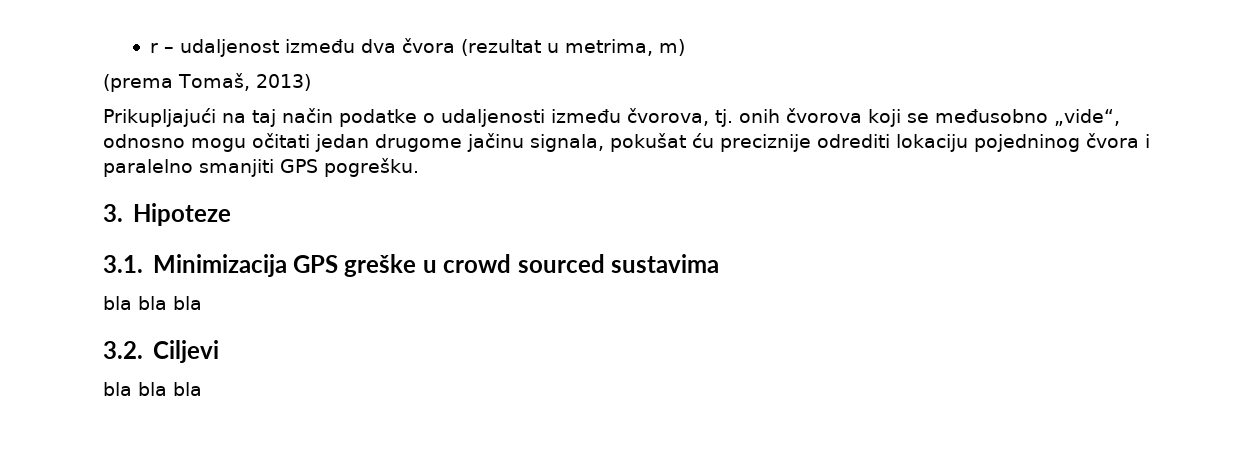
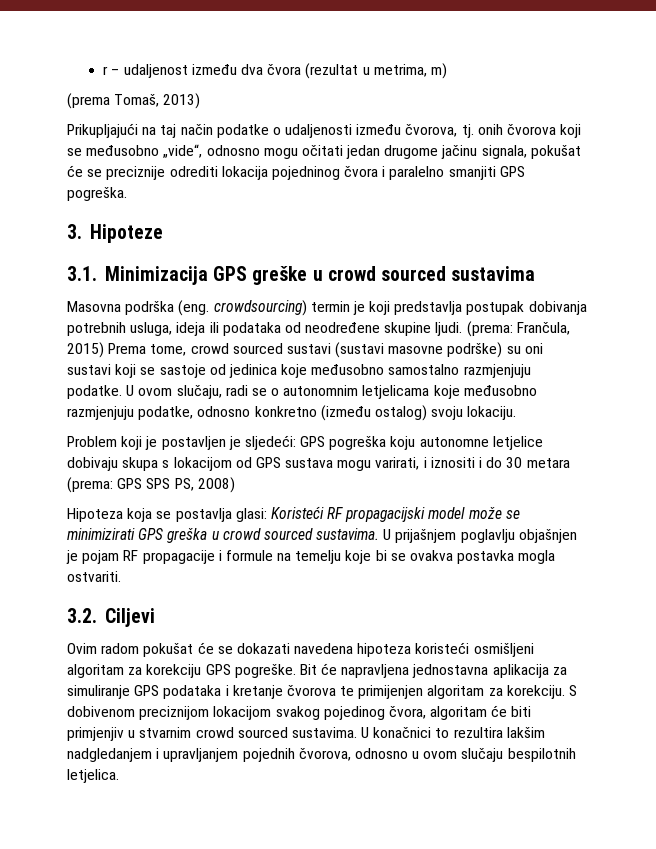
- Prikupljajući na taj način podatke o udaljenosti između čvorova, tj. onih čvorova koji se međusobno „vide“, odnosno mogu očitati jedan drugome jačinu signala, pokušat ću preciznije odrediti lokaciju pojedninog čvora i paralelno smanjiti GPS pogrešku.
+ Prikupljajući na taj način podatke o udaljenosti između čvorova, tj. onih čvorova koji se međusobno „vide“, odnosno mogu očitati jedan drugome jačinu signala, pokušat će se preciznije odrediti lokacija pojedninog čvora i paralelno smanjiti GPS pogreška.
  3.1. Minimizacija GPS greške u crowd sourced sustavima
- bla bla bla
+ Masovna podrška (eng. crowdsourcing) termin je koji predstavlja postupak dobivanja potrebnih usluga, ideja ili podataka od neodređene skupine ljudi. (prema: Frančula, 2015) Prema tome, crowd sourced sustavi (sustavi masovne podrške) su oni sustavi koji se sastoje od jedinica koje međusobno samostalno razmjenjuju podatke. U ovom slučaju, radi se o autonomnim letjelicama koje međusobno razmjenjuju podatke, odnosno konkretno (između ostalog) svoju lokaciju.
+ Problem koji je postavljen je sljedeći: GPS pogreška koju autonomne letjelice dobivaju skupa s lokacijom od GPS sustava mogu varirati, i iznositi i do 30 metara (prema: GPS SPS PS, 2008)
+ Hipoteza koja se postavlja glasi: Koristeći RF propagacijski model može se minimizirati GPS greška u crowd sourced sustavima. U prijašnjem poglavlju objašnjen je pojam RF propagacije i formule na temelju koje bi se ovakva postavka mogla ostvariti.
  3.2. Ciljevi
- bla bla bla
+ Ovim radom pokušat će se dokazati navedena hipoteza koristeći osmišljeni algoritam za korekciju GPS pogreške. Bit će napravljena jednostavna aplikacija za simuliranje GPS podataka i kretanje čvorova te primijenjen algoritam za korekciju. S dobivenom preciznijom lokacijom svakog pojedinog čvora, algoritam će biti primjenjiv u stvarnim crowd sourced sustavima. U konačnici to rezultira lakšim nadgledanjem i upravljanjem pojednih čvorova, odnosno u ovom slučaju bespilotnih letjelica.

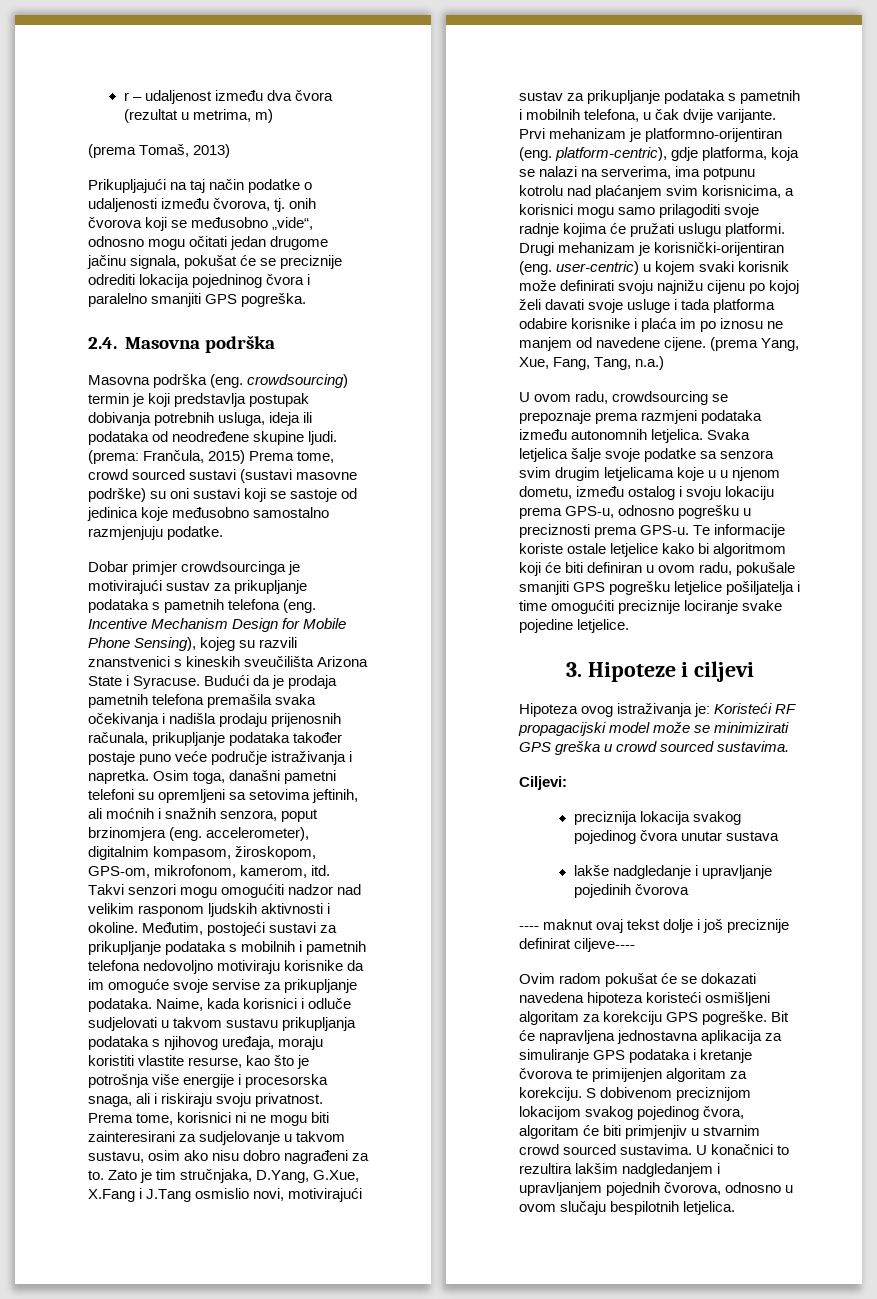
- 3. Hipoteze
- 3.1. Minimizacija GPS greške u crowd sourced sustavima
+ 2.4. Masovna podrška
- (prema: Frančula, 2015) Prema tome, crowd sourced sustavi (sustavi masovne podrške) su oni sustavi koji se sastoje od jedinica koje međusobno samostalno razmjenjuju podatke. U ovom slučaju, radi se o autonomnim letjelicama koje međusobno razmjenjuju podatke, odnosno konkretno (između ostalog) svoju lokaciju.
- Problem koji je postavljen je sljedeći: GPS pogreška koju autonomne letjelice dobivaju skupa s lokacijom od GPS sustava mogu varirati, i iznositi i do 30 metara (prema: GPS SPS PS, 2008)
- Hipoteza koja se postavlja glasi: Koristeći RF propagacijski model može se minimizirati GPS greška u crowd sourced sustavima. U prijašnjem poglavlju objašnjen je pojam RF propagacije i formule na temelju koje bi se ovakva postavka mogla ostvariti.
- 3.2. Ciljevi
+ (prema: Frančula, 2015) Prema tome, crowd sourced sustavi (sustavi masovne podrške) su oni sustavi koji se sastoje od jedinica koje međusobno samostalno razmjenjuju podatke.
+ Dobar primjer crowdsourcinga je motivirajući sustav za prikupljanje podataka s pametnih telefona (eng. Incentive Mechanism Design for Mobile Phone Sensing), kojeg su razvili znanstvenici s kineskih sveučilišta Arizona State i Syracuse. Budući da je prodaja pametnih telefona premašila svaka očekivanja i nadišla prodaju prijenosnih računala, prikupljanje podataka također postaje puno veće područje istraživanja i napretka. Osim toga, današni pametni telefoni su opremljeni sa setovima jeftinih, ali moćnih i snažnih senzora, poput brzinomjera (eng. accelerometer), digitalnim kompasom, žiroskopom, GPS-om, mikrofonom, kamerom, itd. Takvi senzori mogu omogućiti nadzor nad velikim rasponom ljudskih aktivnosti i okoline. Međutim, postojeći sustavi za prikupljanje podataka s mobilnih i pametnih telefona nedovoljno motiviraju korisnike da im omoguće svoje servise za prikupljanje podataka. Naime, kada korisnici i odluče sudjelovati u takvom sustavu prikupljanja podataka s njihovog uređaja, moraju koristiti vlastite resurse, kao što je potrošnja više energije i procesorska snaga, ali i riskiraju svoju privatnost. Prema tome, korisnici ni ne mogu biti zainteresirani za sudjelovanje u takvom sustavu, osim ako nisu dobro nagrađeni za to. Zato je tim stručnjaka, D.Yang, G.Xue, X.Fang i J.Tang osmislio novi, motivirajući sustav za prikupljanje podataka s pametnih i mobilnih telefona, u čak dvije varijante. Prvi mehanizam je platformno-orijentiran (eng. platform-centric), gdje platforma, koja se nalazi na serverima, ima potpunu kotrolu nad plaćanjem svim korisnicima, a korisnici mogu samo prilagoditi svoje radnje kojima će pružati uslugu platformi. Drugi mehanizam je korisnički-orijentiran (eng. user-centric) u kojem svaki korisnik može definirati svoju najnižu cijenu po kojoj želi davati svoje usluge i tada platforma odabire korisnike i plaća im po iznosu ne manjem od navedene cijene. (prema Yang, Xue, Fang, Tang, n.a.)
+ U ovom radu, crowdsourcing se prepoznaje prema razmjeni podataka između autonomnih letjelica. Svaka letjelica šalje svoje podatke sa senzora svim drugim letjelicama koje u u njenom dometu, između ostalog i svoju lokaciju prema GPS-u, odnosno pogrešku u preciznosti prema GPS-u. Te informacije koriste ostale letjelice kako bi algoritmom koji će biti definiran u ovom radu, pokušale smanjiti GPS pogrešku letjelice pošiljatelja i time omogućiti preciznije lociranje svake pojedine letjelice.
+ 3. Hipoteze i ciljevi
+ Hipoteza ovog istraživanja je: Koristeći RF propagacijski model može se minimizirati GPS greška u crowd sourced sustavima.
+ Ciljevi:
+ preciznija lokacija svakog pojedinog čvora unutar sustava
+ lakše nadgledanje i upravljanje pojedinih čvorova
+ ---- maknut ovaj tekst dolje i još preciznije definirat ciljeve----

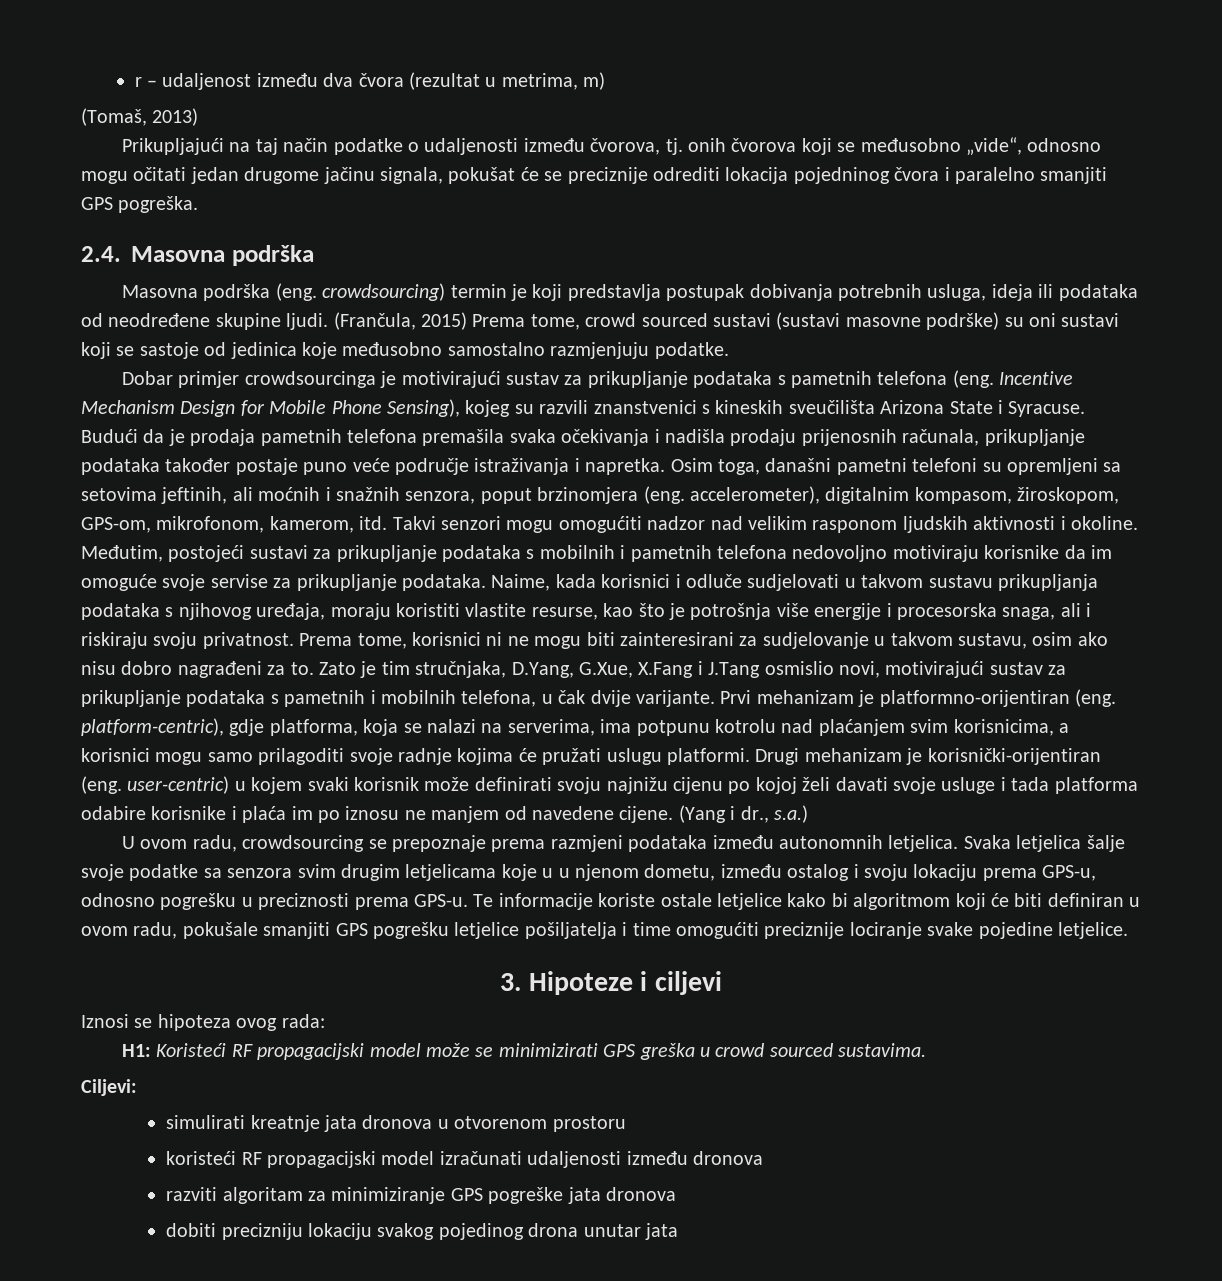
- (prema Tomaš, 2013)
+ (Tomaš, 2013)
- (prema: Frančula, 2015) Prema tome, crowd sourced sustavi (sustavi masovne podrške) su oni sustavi koji se sastoje od jedinica koje međusobno samostalno razmjenjuju podatke.
+ (Frančula, 2015) Prema tome, crowd sourced sustavi (sustavi masovne podrške) su oni sustavi koji se sastoje od jedinica koje međusobno samostalno razmjenjuju podatke.
- (prema Yang, Xue, Fang, Tang, n.a.)
+ (Yang i dr., s.a.)
- Hipoteza ovog istraživanja je: Koristeći RF propagacijski model može se minimizirati GPS greška u crowd sourced sustavima.
+ Iznosi se hipoteza ovog rada:
+ H1: Koristeći RF propagacijski model može se minimizirati GPS greška u crowd sourced sustavima.
- preciznija lokacija svakog pojedinog čvora unutar sustava
- lakše nadgledanje i upravljanje pojedinih čvorova
- ---- maknut ovaj tekst dolje i još preciznije definirat ciljeve----
- Ovim radom pokušat će se dokazati navedena hipoteza koristeći osmišljeni algoritam za korekciju GPS pogreške. Bit će napravljena jednostavna aplikacija za simuliranje GPS podataka i kretanje čvorova te primijenjen algoritam za korekciju. S dobivenom preciznijom lokacijom svakog pojedinog čvora, algoritam će biti primjenjiv u stvarnim crowd sourced sustavima. U konačnici to rezultira lakšim nadgledanjem i upravljanjem pojednih čvorova, odnosno u ovom slučaju bespilotnih letjelica.
+ simulirati kreatnje jata dronova u otvorenom prostoru
+ koristeći RF propagacijski model izračunati udaljenosti između dronova
+ razviti algoritam za minimiziranje GPS pogreške jata dronova
+ dobiti precizniju lokaciju svakog pojedinog drona unutar jata

